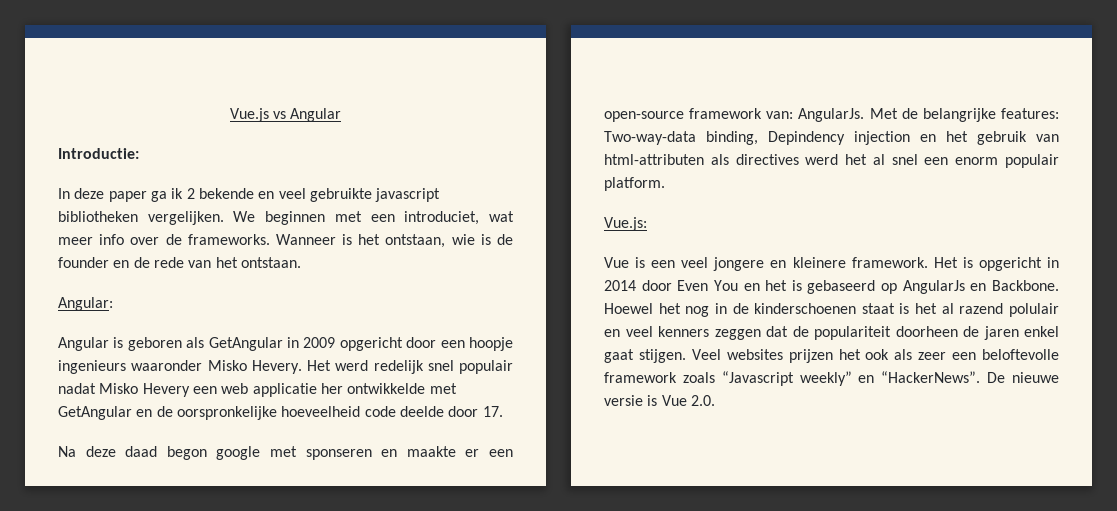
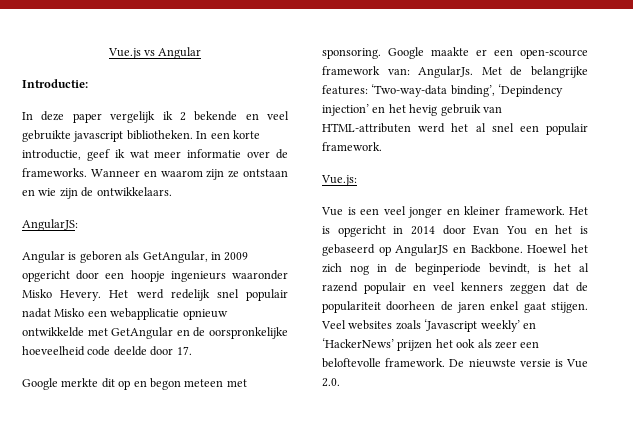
- In deze paper ga ik 2 bekende en veel gebruikte javascript bibliotheken vergelijken. We beginnen met een introduciet, wat meer info over de frameworks.
+ In deze paper vergelijk ik 2 bekende en veel gebruikte javascript bibliotheken. In een korte introductie, geef ik wat meer informatie over de frameworks.
- Wanneer is het ontstaan, wie is de founder en de rede van het ontstaan.
- Angular:
+ Wanneer en waarom zijn ze ontstaan en wie zijn de ontwikkelaars.
+ AngularJS:
- Angular is geboren als GetAngular in 2009 opgericht door een hoopje ingenieurs waaronder Misko Hevery.
+ Angular is geboren als GetAngular, in 2009 opgericht door een hoopje ingenieurs waaronder Misko Hevery.
- Het werd redelijk snel populair nadat Misko Hevery een web applicatie her ontwikkelde met GetAngular en de oorspronkelijke hoeveelheid code deelde door 17.
+ Het werd redelijk snel populair nadat Misko een webapplicatie opnieuw ontwikkelde met GetAngular en de oorspronkelijke hoeveelheid code deelde door 17.
- Na deze daad begon google met sponseren en maakte er een open-source framework van: AngularJs.
+ Google merkte dit op en begon meteen met sponsoring. Google maakte er een open-scource framework van: AngularJs.
- Met de belangrijke features: Two-way-data binding, Depindency injection en het gebruik van html-attributen als directives werd het al snel een enorm populair platform.
+ Met de belangrijke features: ‘Two-way-data binding’, ‘Depindency injection’ en het hevig gebruik van HTML-attributen werd het al snel een populair framework.
- Vue is een veel jongere en kleinere framework.
+ Vue is een veel jonger en kleiner framework.
- Het is opgericht in 2014 door Even You en het is gebaseerd op AngularJs en Backbone.
+ Het is opgericht in 2014 door Evan You en het is gebaseerd op AngularJS en Backbone.
- Hoewel het nog in de kinderschoenen staat is het al razend polulair en veel kenners zeggen dat de populariteit doorheen de jaren enkel gaat stijgen.
+ Hoewel het zich nog in de beginperiode bevindt, is het al razend populair en veel kenners zeggen dat de populariteit doorheen de jaren enkel gaat stijgen.
- Veel websites prijzen het ook als zeer een beloftevolle framework zoals “Javascript weekly” en “HackerNews”. De nieuwe versie is Vue 2.0.
+ Veel websites zoals ‘Javascript weekly’ en ‘HackerNews’ prijzen het ook als zeer een beloftevolle framework. De nieuwste versie is Vue 2.0.

